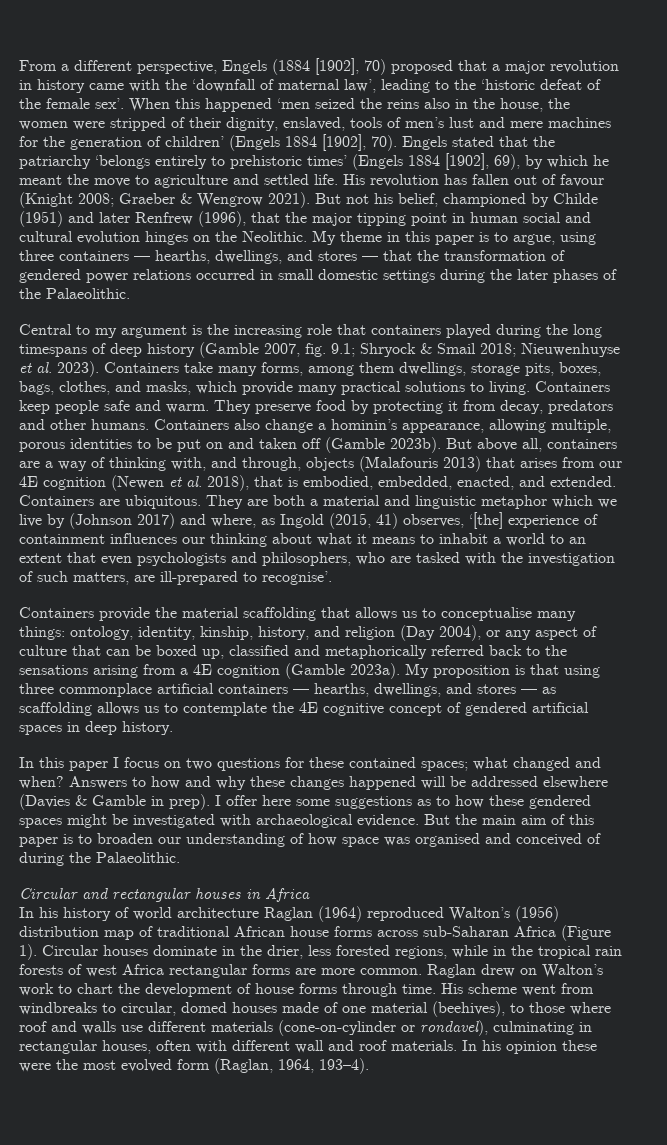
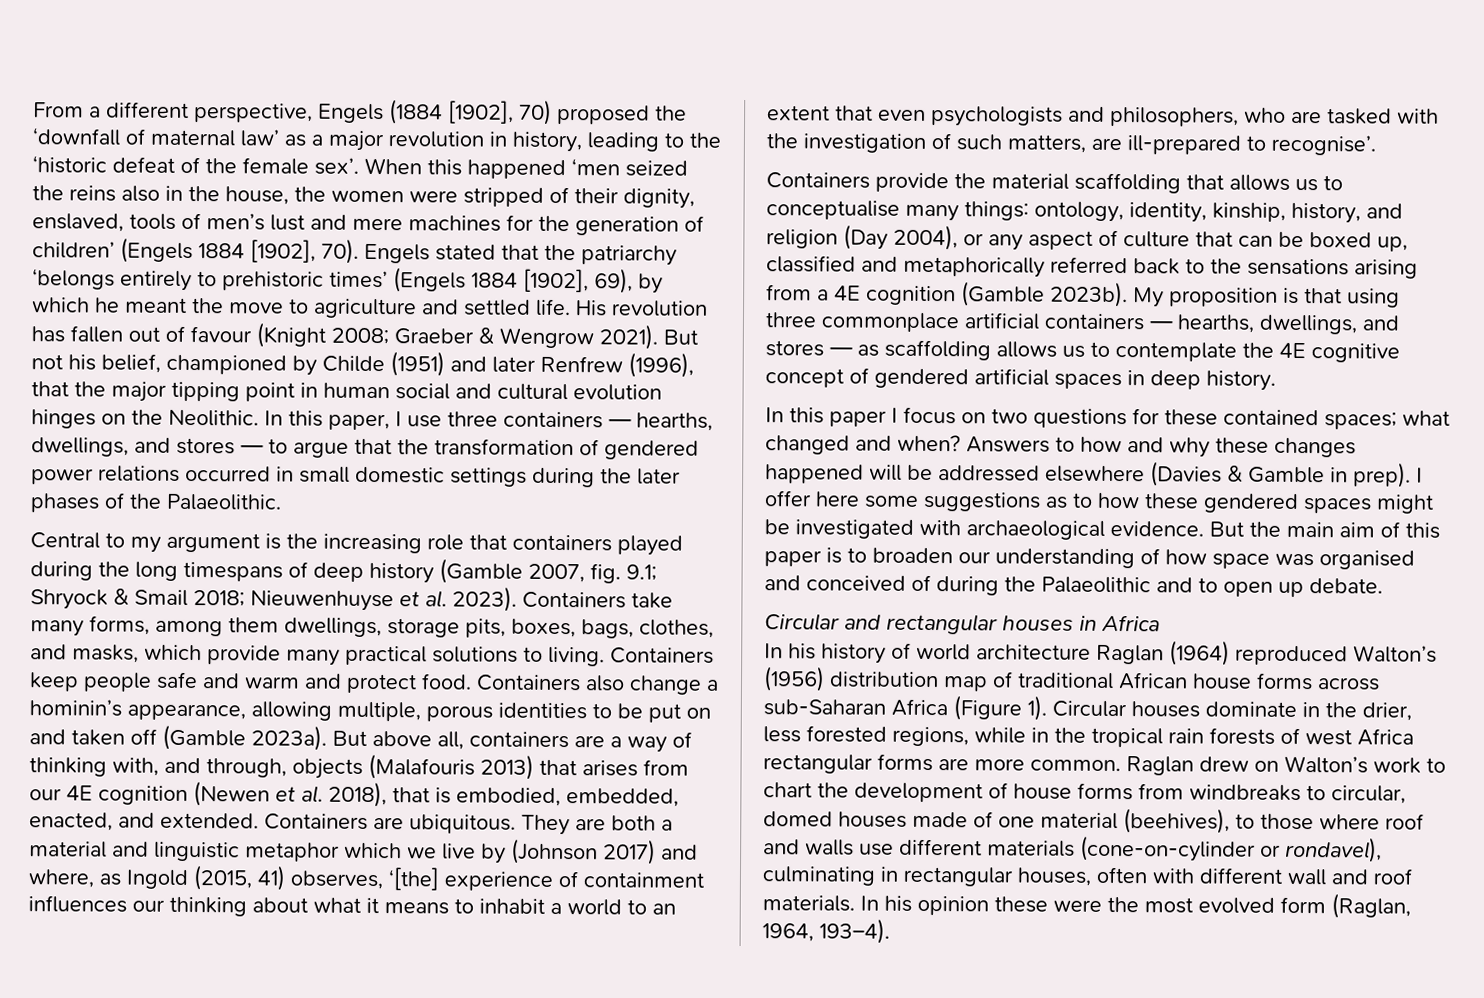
- From a different perspective, Engels (1884 [1902], 70) proposed that a major revolution in history came with the ‘downfall of maternal law’, leading to the ‘historic defeat of the female sex’.
+ From a different perspective, Engels (1884 [1902], 70) proposed the ‘downfall of maternal law’ as a major revolution in history, leading to the ‘historic defeat of the female sex’.
- My theme in this paper is to argue, using three containers — hearths, dwellings, and stores — that the transformation of gendered power relations occurred in small domestic settings during the later phases of the Palaeolithic.
+ In this paper, I use three containers — hearths, dwellings, and stores — to argue that the transformation of gendered power relations occurred in small domestic settings during the later phases of the Palaeolithic.
- Containers keep people safe and warm. They preserve food by protecting it from decay, predators and other humans.
+ Containers keep people safe and warm and protect food.
- Containers also change a hominin’s appearance, allowing multiple, porous identities to be put on and taken off (Gamble 2023b).
+ Containers also change a hominin’s appearance, allowing multiple, porous identities to be put on and taken off (Gamble 2023a).
- Containers provide the material scaffolding that allows us to conceptualise many things: ontology, identity, kinship, history, and religion (Day 2004), or any aspect of culture that can be boxed up, classified and metaphorically referred back to the sensations arising from a 4E cognition (Gamble 2023a).
+ Containers provide the material scaffolding that allows us to conceptualise many things: ontology, identity, kinship, history, and religion (Day 2004), or any aspect of culture that can be boxed up, classified and metaphorically referred back to the sensations arising from a 4E cognition (Gamble 2023b).
- But the main aim of this paper is to broaden our understanding of how space was organised and conceived of during the Palaeolithic.
+ But the main aim of this paper is to broaden our understanding of how space was organised and conceived of during the Palaeolithic and to open up debate.
- Raglan drew on Walton’s work to chart the development of house forms through time. His scheme went from windbreaks to circular, domed houses made of one material (beehives), to those where roof and walls use different materials (cone-on-cylinder or rondavel), culminating in rectangular houses, often with different wall and roof materials.
+ Raglan drew on Walton’s work to chart the development of house forms from windbreaks to circular, domed houses made of one material (beehives), to those where roof and walls use different materials (cone-on-cylinder or rondavel), culminating in rectangular houses, often with different wall and roof materials.

